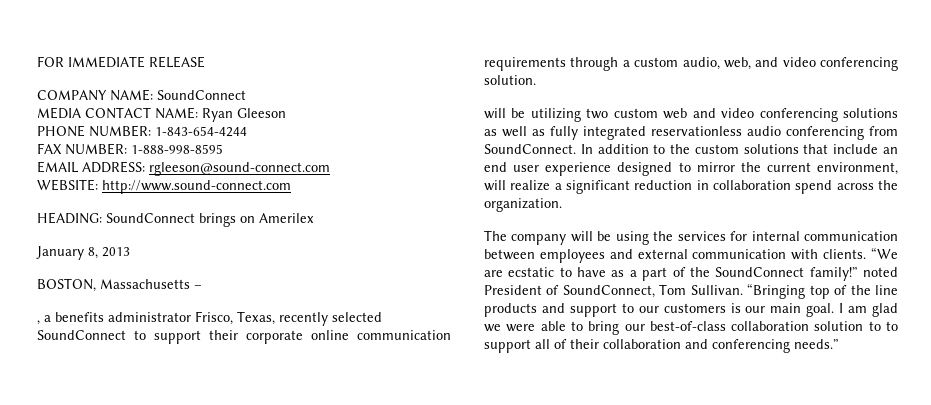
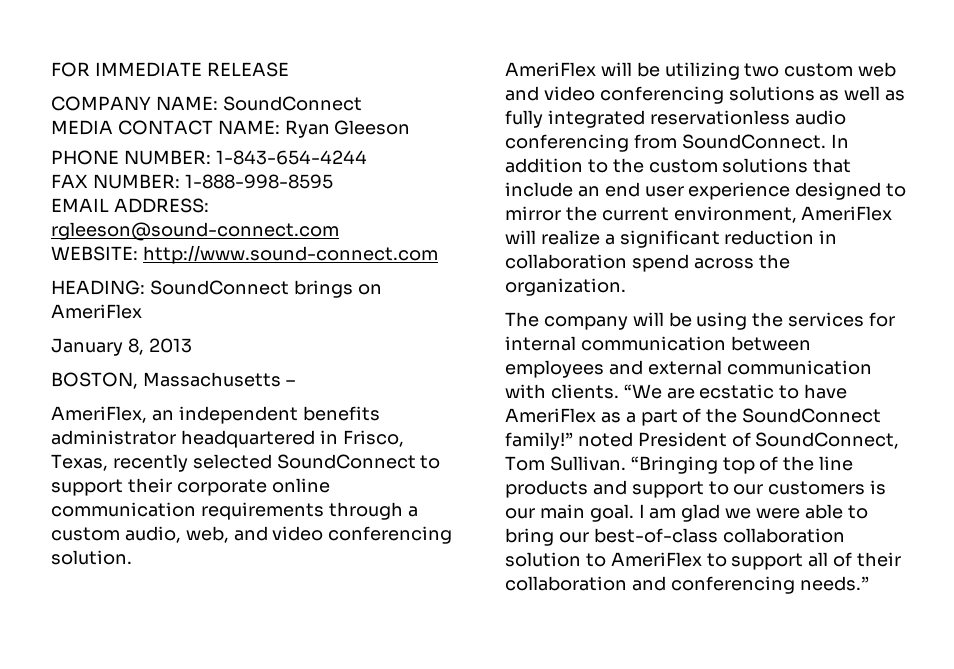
- HEADING: SoundConnect brings on Amerilex
+ HEADING: SoundConnect brings on AmeriFlex
- , a benefits administrator Frisco, Texas, recently selected SoundConnect to support their corporate online communication requirements through a custom audio, web, and video conferencing solution.
+ AmeriFlex, an independent benefits administrator headquartered in Frisco, Texas, recently selected SoundConnect to support their corporate online communication requirements through a custom audio, web, and video conferencing solution.
- will be utilizing two custom web and video conferencing solutions as well as fully integrated reservationless audio conferencing from SoundConnect.
+ AmeriFlex will be utilizing two custom web and video conferencing solutions as well as fully integrated reservationless audio conferencing from SoundConnect.
- In addition to the custom solutions that include an end user experience designed to mirror the current environment, will realize a significant reduction in collaboration spend across the organization.
+ In addition to the custom solutions that include an end user experience designed to mirror the current environment, AmeriFlex will realize a significant reduction in collaboration spend across the organization.
- “We are ecstatic to have as a part of the SoundConnect family!” noted President of SoundConnect, Tom Sullivan.
+ “We are ecstatic to have AmeriFlex as a part of the SoundConnect family!” noted President of SoundConnect, Tom Sullivan.
- I am glad we were able to bring our best-of-class collaboration solution to to support all of their collaboration and conferencing needs.”
+ I am glad we were able to bring our best-of-class collaboration solution to AmeriFlex to support all of their collaboration and conferencing needs.”

